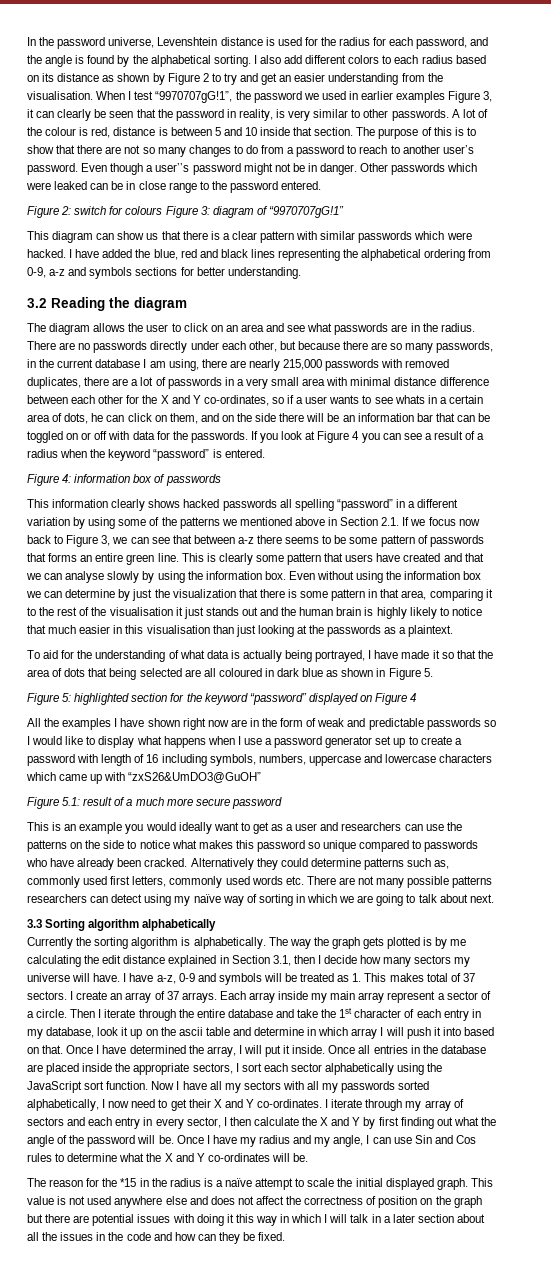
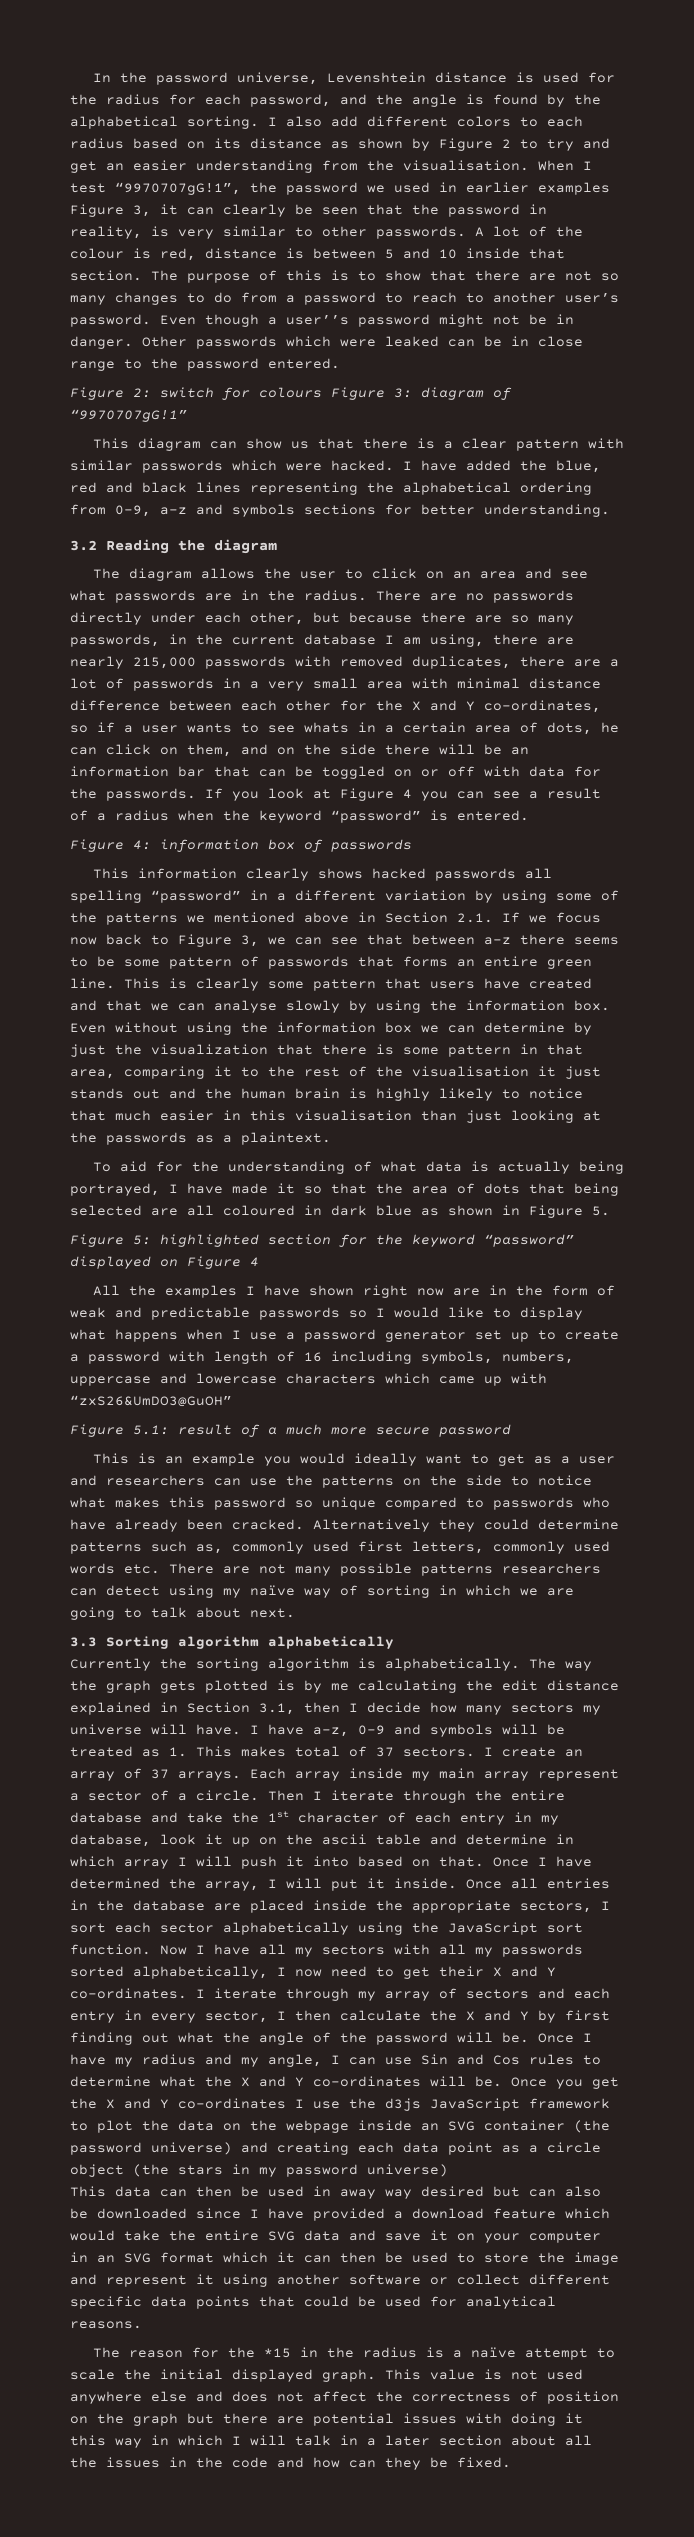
+ Once you get the X and Y co-ordinates I use the d3js JavaScript framework to plot the data on the webpage inside an SVG container (the password universe) and creating each data point as a circle object (the stars in my password universe)
+ This data can then be used in away way desired but can also be downloaded since I have provided a download feature which would take the entire SVG data and save it on your computer in an SVG format which it can then be used to store the image and represent it using another software or collect different specific data points that could be used for analytical reasons.

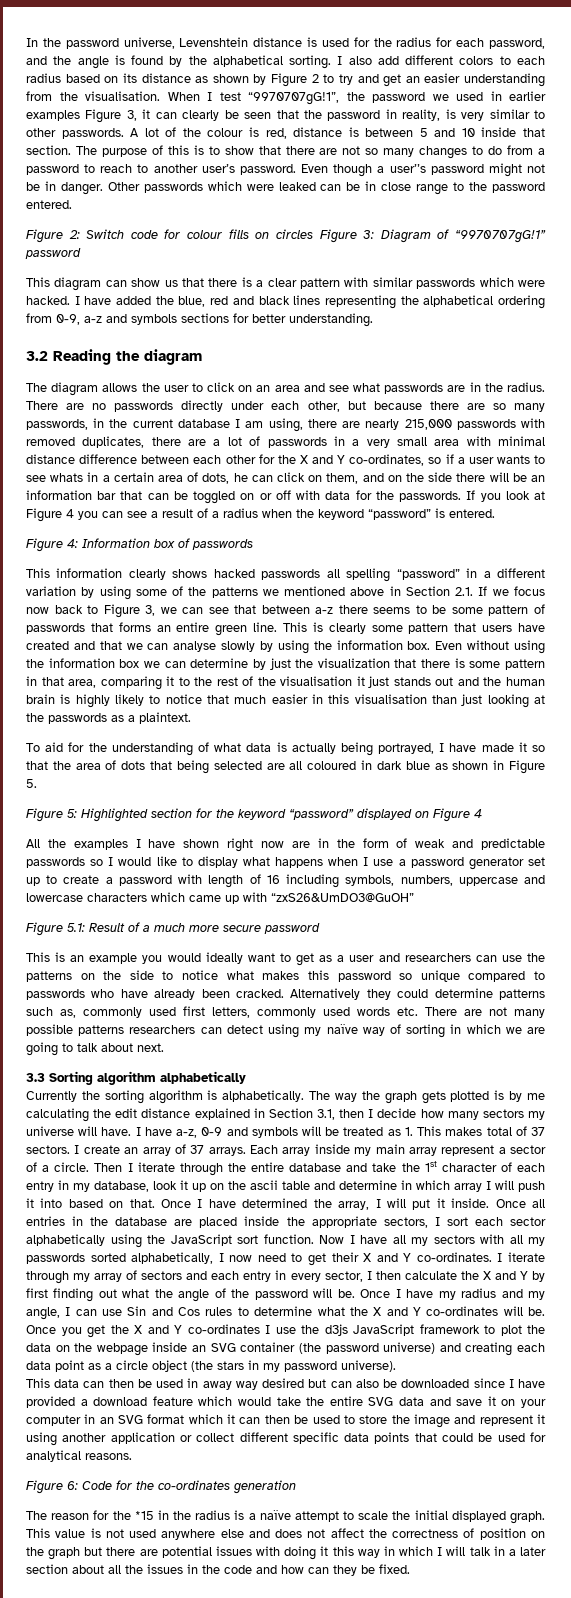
- Figure 2: switch for colours Figure 3: diagram of “9970707gG!1”
+ Figure 2: Switch code for colour fills on circles Figure 3: Diagram of “9970707gG!1” password
- Figure 4: information box of passwords
+ Figure 4: Information box of passwords
- Figure 5: highlighted section for the keyword “password” displayed on Figure 4
+ Figure 5: Highlighted section for the keyword “password” displayed on Figure 4
- Figure 5.1: result of a much more secure password
+ Figure 5.1: Result of a much more secure password
- Once you get the X and Y co-ordinates I use the d3js JavaScript framework to plot the data on the webpage inside an SVG container (the password universe) and creating each data point as a circle object (the stars in my password universe)
+ Once you get the X and Y co-ordinates I use the d3js JavaScript framework to plot the data on the webpage inside an SVG container (the password universe) and creating each data point as a circle object (the stars in my password universe).
- This data can then be used in away way desired but can also be downloaded since I have provided a download feature which would take the entire SVG data and save it on your computer in an SVG format which it can then be used to store the image and represent it using another software or collect different specific data points that could be used for analytical reasons.
+ This data can then be used in away way desired but can also be downloaded since I have provided a download feature which would take the entire SVG data and save it on your computer in an SVG format which it can then be used to store the image and represent it using another application or collect different specific data points that could be used for analytical reasons.
+ Figure 6: Code for the co-ordinates generation

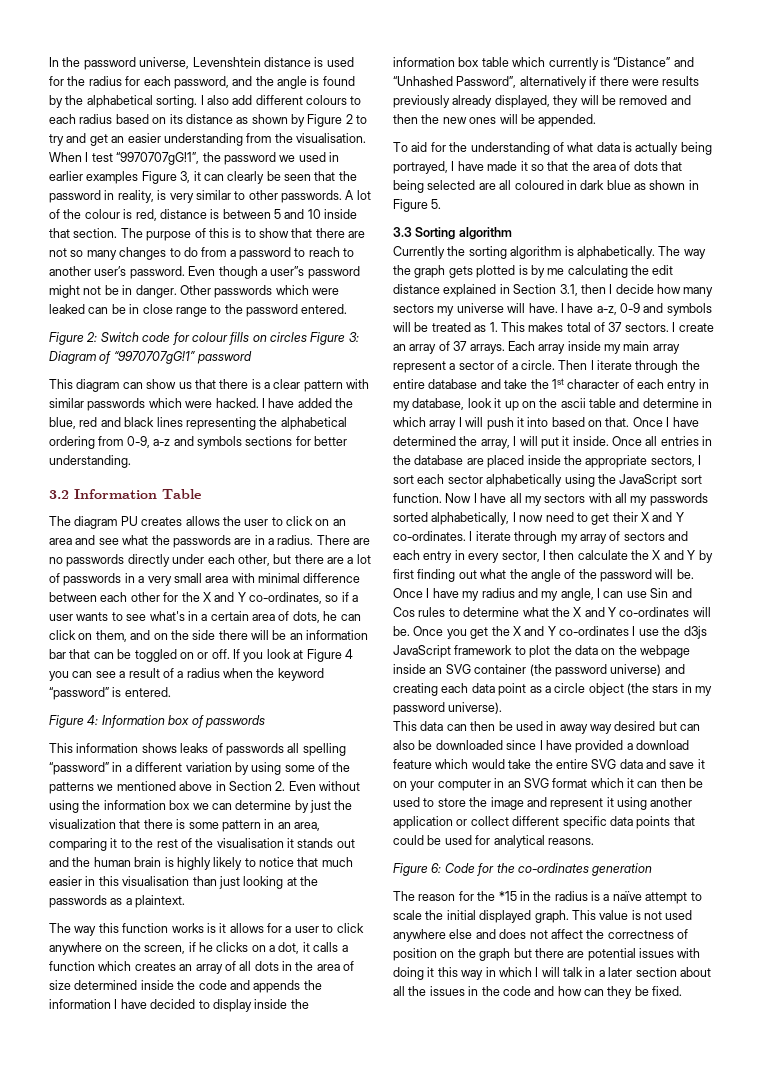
- I also add different colors to each radius based on its distance as shown by Figure 2 to try and get an easier understanding from the visualisation.
+ I also add different colours to each radius based on its distance as shown by Figure 2 to try and get an easier understanding from the visualisation.
- 3.2 Reading the diagram
+ 3.2 Information Table
- The diagram allows the user to click on an area and see what passwords are in the radius.
+ The diagram PU creates allows the user to click on an area and see what the passwords are in a radius.
- There are no passwords directly under each other, but because there are so many passwords, in the current database I am using, there are nearly 215,000 passwords with removed duplicates, there are a lot of passwords in a very small area with minimal distance difference between each other for the X and Y co-ordinates, so if a user wants to see whats in a certain area of dots, he can click on them, and on the side there will be an information bar that can be toggled on or off with data for the passwords.
+ There are no passwords directly under each other, but there are a lot of passwords in a very small area with minimal difference between each other for the X and Y co-ordinates, so if a user wants to see what's in a certain area of dots, he can click on them, and on the side there will be an information bar that can be toggled on or off.
- This information clearly shows hacked passwords all spelling “password” in a different variation by using some of the patterns we mentioned above in Section 2.1. If we focus now back to Figure 3, we can see that between a-z there seems to be some pattern of passwords that forms an entire green line. This is clearly some pattern that users have created and that we can analyse slowly by using the information box. Even without using the information box we can determine by just the visualization that there is some pattern in that area, comparing it to the rest of the visualisation it just stands out and the human brain is highly likely to notice that much easier in this visualisation than just looking at the passwords as a plaintext.
+ This information shows leaks of passwords all spelling “password” in a different variation by using some of the patterns we mentioned above in Section 2. Even without using the information box we can determine by just the visualization that there is some pattern in an area, comparing it to the rest of the visualisation it stands out and the human brain is highly likely to notice that much easier in this visualisation than just looking at the passwords as a plaintext.
+ The way this function works is it allows for a user to click anywhere on the screen, if he clicks on a dot, it calls a function which creates an array of all dots in the area of size determined inside the code and appends the information I have decided to display inside the information box table which currently is “Distance” and “Unhashed Password”, alternatively if there were results previously already displayed, they will be removed and then the new ones will be appended.
- Figure 5: Highlighted section for the keyword “password” displayed on Figure 4
- All the examples I have shown right now are in the form of weak and predictable passwords so I would like to display what happens when I use a password generator set up to create a password with length of 16 including symbols, numbers, uppercase and lowercase characters which came up with “zxS26&UmDO3@GuOH”
- Figure 5.1: Result of a much more secure password
- This is an example you would ideally want to get as a user and researchers can use the patterns on the side to notice what makes this password so unique compared to passwords who have already been cracked. Alternatively they could determine patterns such as, commonly used first letters, commonly used words etc. There are not many possible patterns researchers can detect using my naïve way of sorting in which we are going to talk about next.
- 3.3 Sorting algorithm alphabetically
+ 3.3 Sorting algorithm

